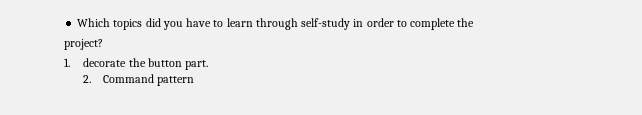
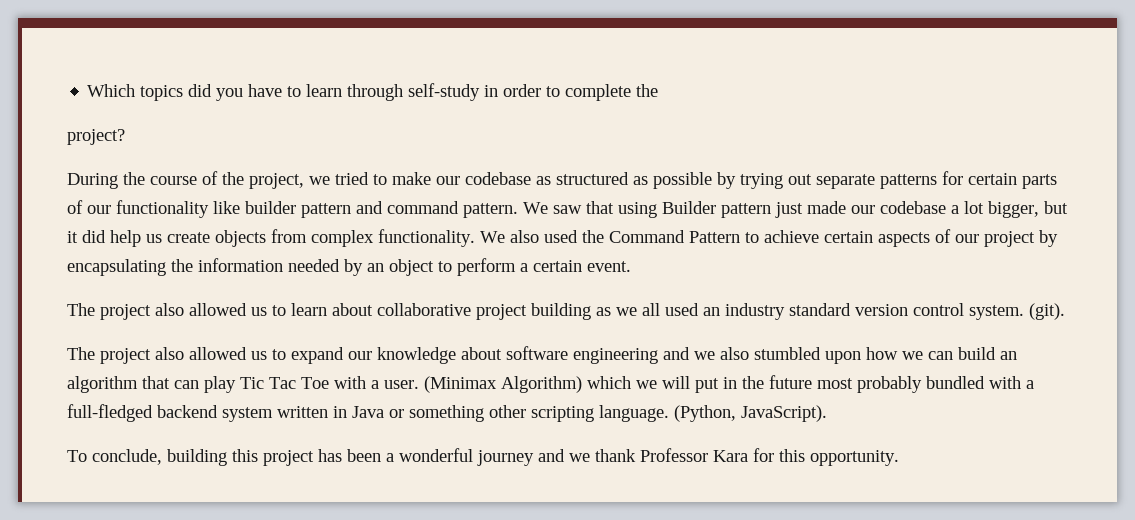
- 1. decorate the button part.
- 2. Command pattern
+ During the course of the project, we tried to make our codebase as structured as possible by trying out separate patterns for certain parts of our functionality like builder pattern and command pattern. We saw that using Builder pattern just made our codebase a lot bigger, but it did help us create objects from complex functionality. We also used the Command Pattern to achieve certain aspects of our project by encapsulating the information needed by an object to perform a certain event.
+ The project also allowed us to learn about collaborative project building as we all used an industry standard version control system. (git).
+ The project also allowed us to expand our knowledge about software engineering and we also stumbled upon how we can build an algorithm that can play Tic Tac Toe with a user. (Minimax Algorithm) which we will put in the future most probably bundled with a full-fledged backend system written in Java or something other scripting language. (Python, JavaScript).
+ To conclude, building this project has been a wonderful journey and we thank Professor Kara for this opportunity.

